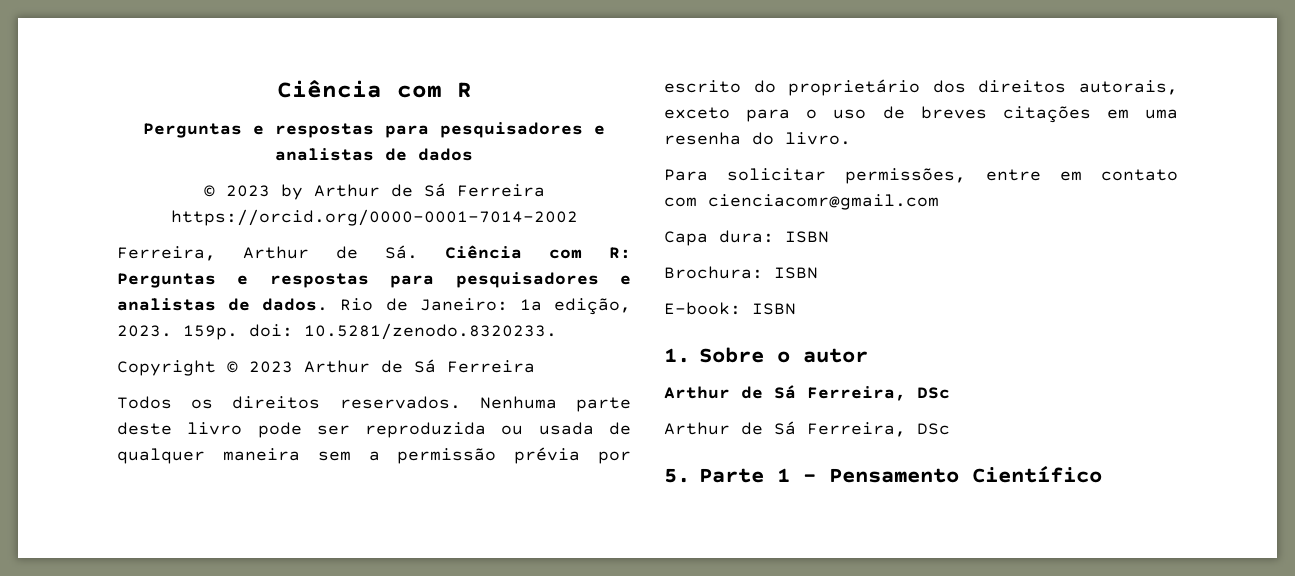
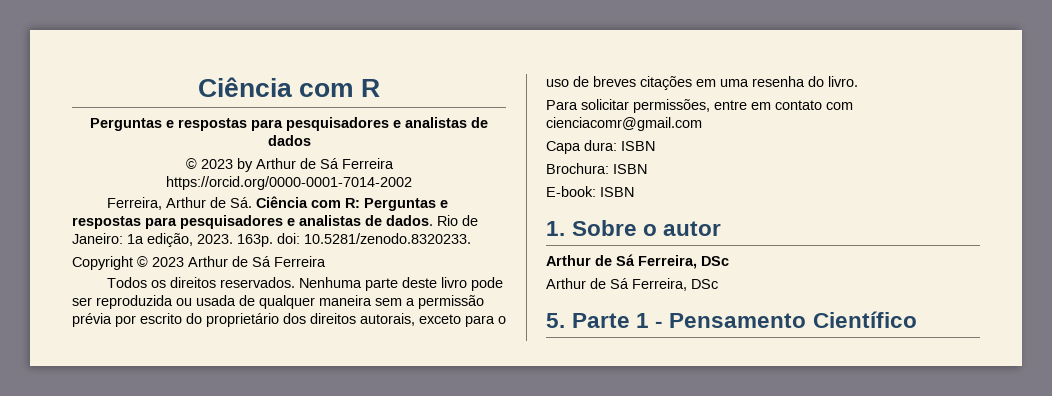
- 159p. doi: 10.5281/zenodo.8320233.
+ 163p. doi: 10.5281/zenodo.8320233.

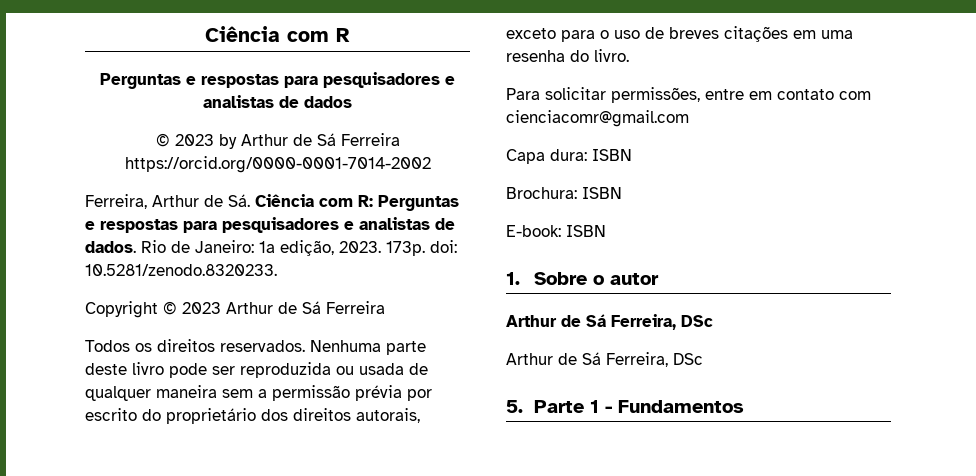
- 163p. doi: 10.5281/zenodo.8320233.
+ 173p. doi: 10.5281/zenodo.8320233.
- 5. Parte 1 - Pensamento Científico
+ 5. Parte 1 - Fundamentos

